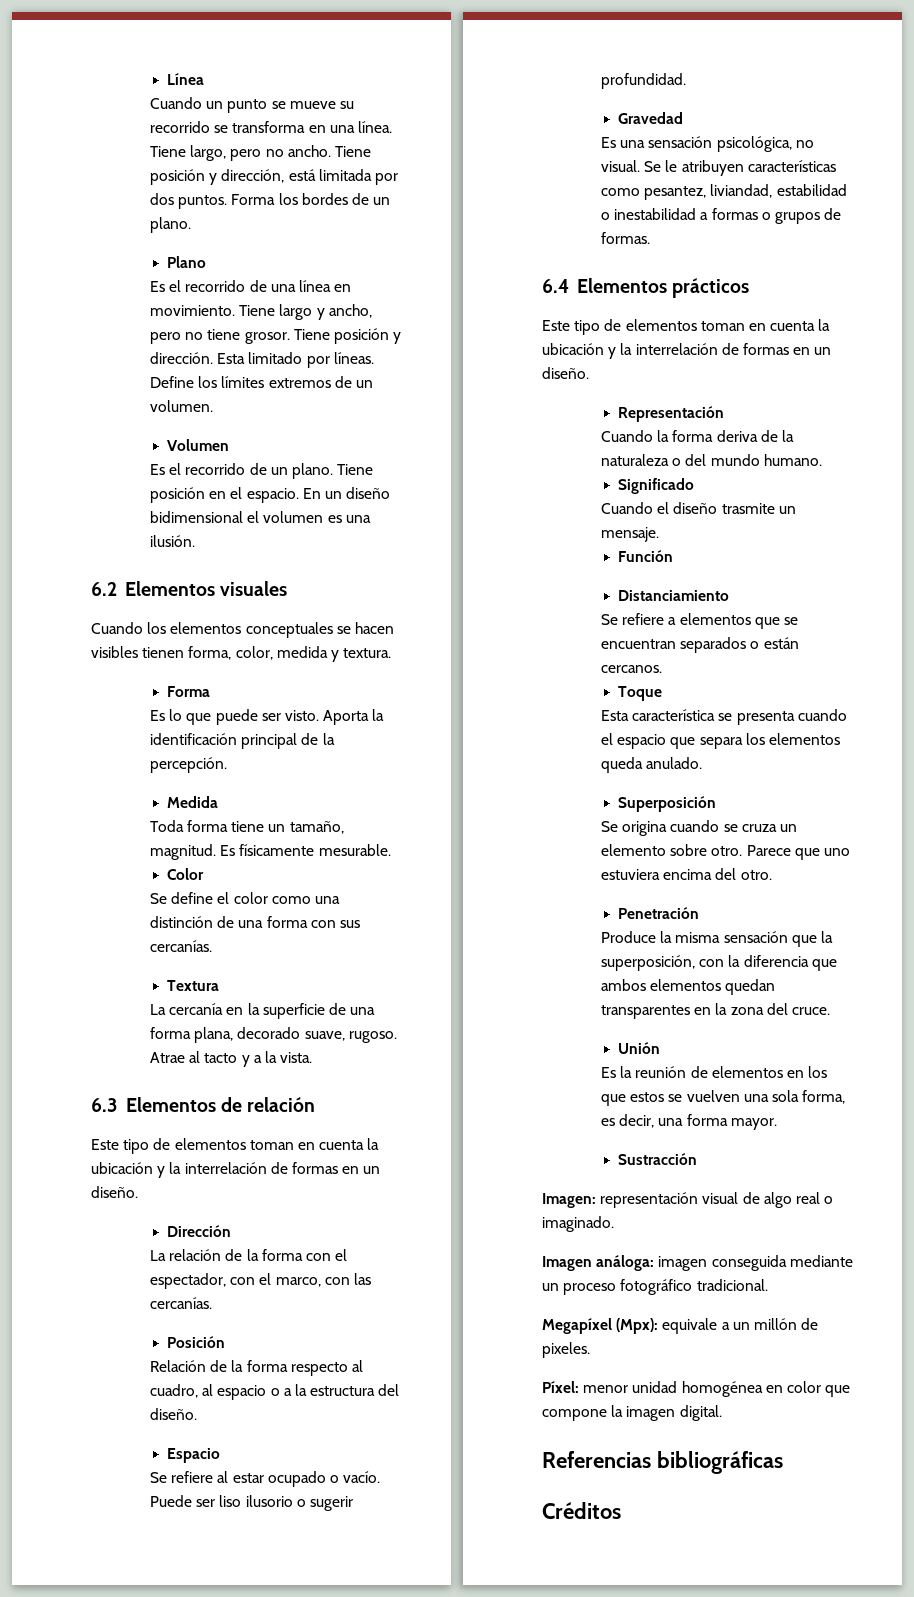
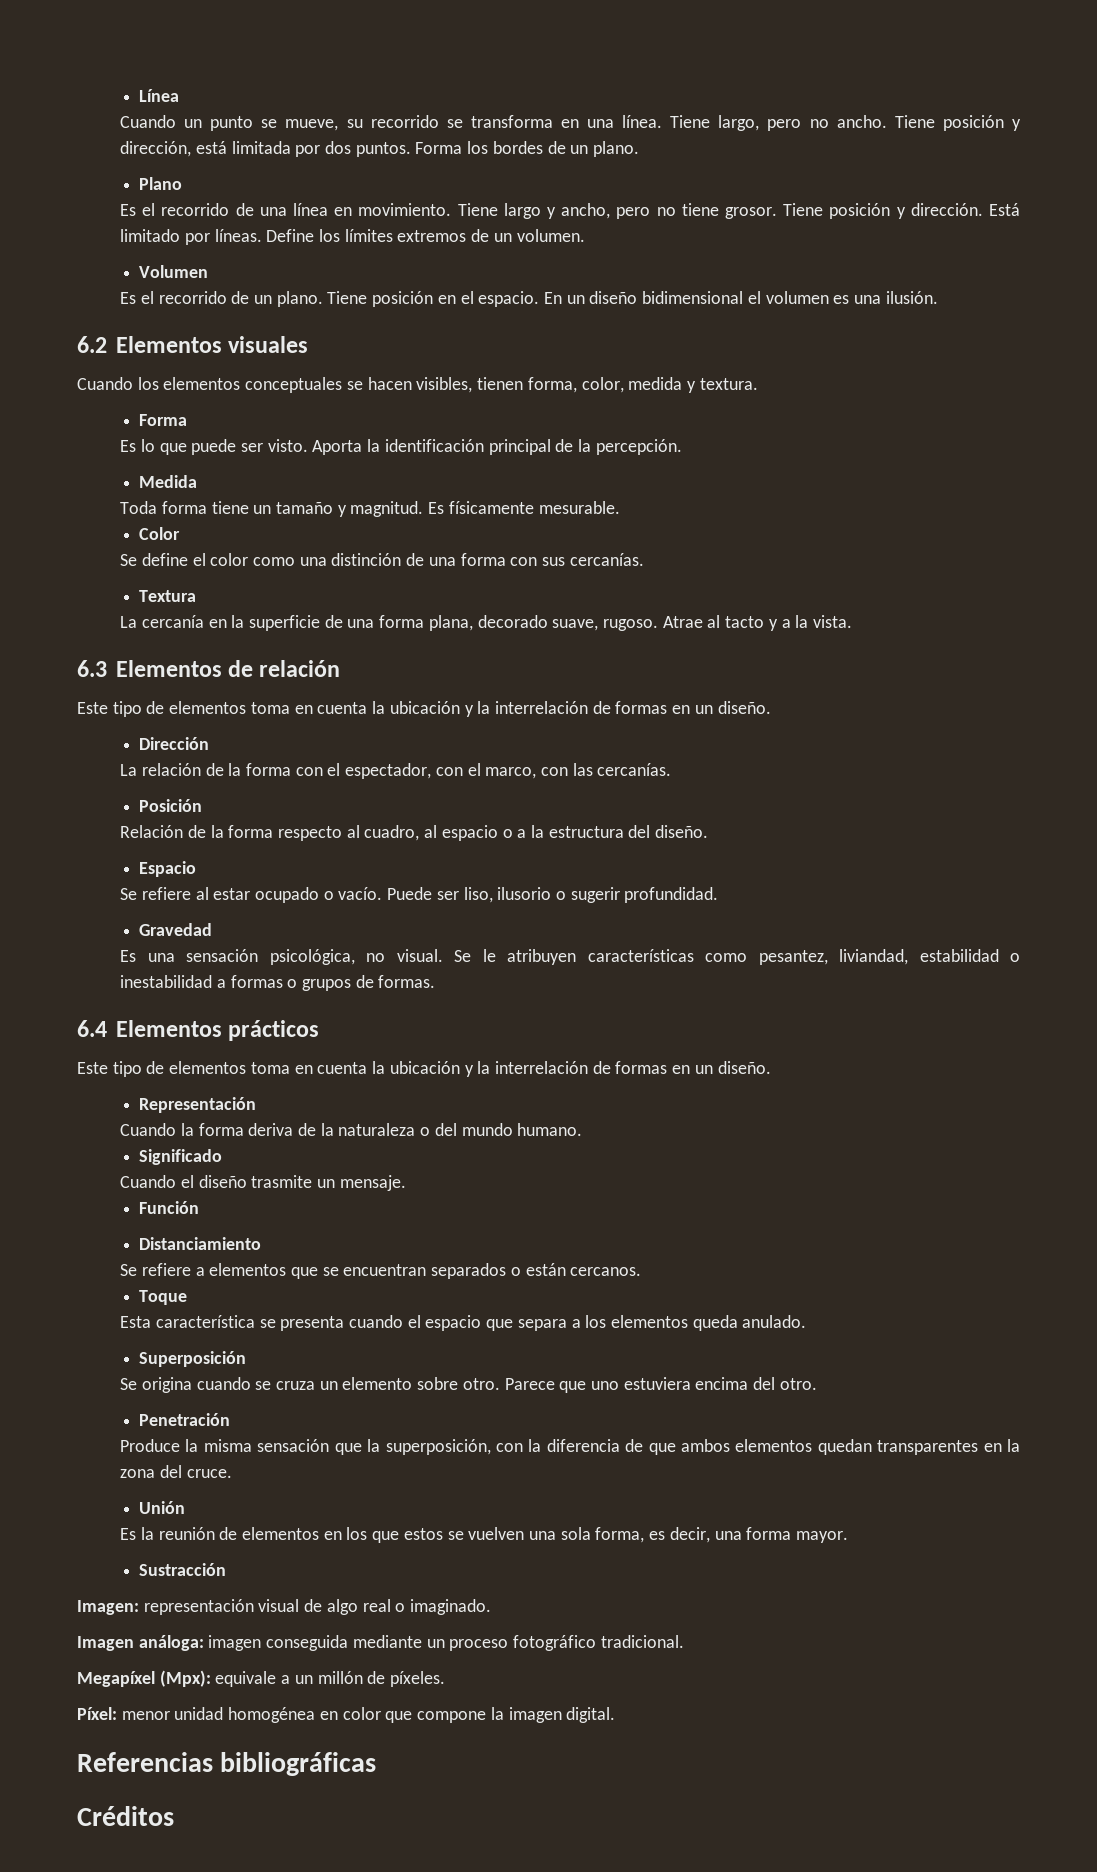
- Cuando un punto se mueve su recorrido se transforma en una línea.
+ Cuando un punto se mueve, su recorrido se transforma en una línea.
- Esta limitado por líneas.
+ Está limitado por líneas.
- Cuando los elementos conceptuales se hacen visibles tienen forma, color, medida y textura.
+ Cuando los elementos conceptuales se hacen visibles, tienen forma, color, medida y textura.
- Toda forma tiene un tamaño, magnitud.
+ Toda forma tiene un tamaño y magnitud.
  6.3 Elementos de relación
- Este tipo de elementos toman en cuenta la ubicación y la interrelación de formas en un diseño.
+ Este tipo de elementos toma en cuenta la ubicación y la interrelación de formas en un diseño.
- Puede ser liso ilusorio o sugerir profundidad.
+ Puede ser liso, ilusorio o sugerir profundidad.
  6.4 Elementos prácticos
- Este tipo de elementos toman en cuenta la ubicación y la interrelación de formas en un diseño.
+ Este tipo de elementos toma en cuenta la ubicación y la interrelación de formas en un diseño.
- Esta característica se presenta cuando el espacio que separa los elementos queda anulado.
+ Esta característica se presenta cuando el espacio que separa a los elementos queda anulado.
- Produce la misma sensación que la superposición, con la diferencia que ambos elementos quedan transparentes en la zona del cruce.
+ Produce la misma sensación que la superposición, con la diferencia de que ambos elementos quedan transparentes en la zona del cruce.
- Megapíxel (Mpx): equivale a un millón de pixeles.
+ Megapíxel (Mpx): equivale a un millón de píxeles.

